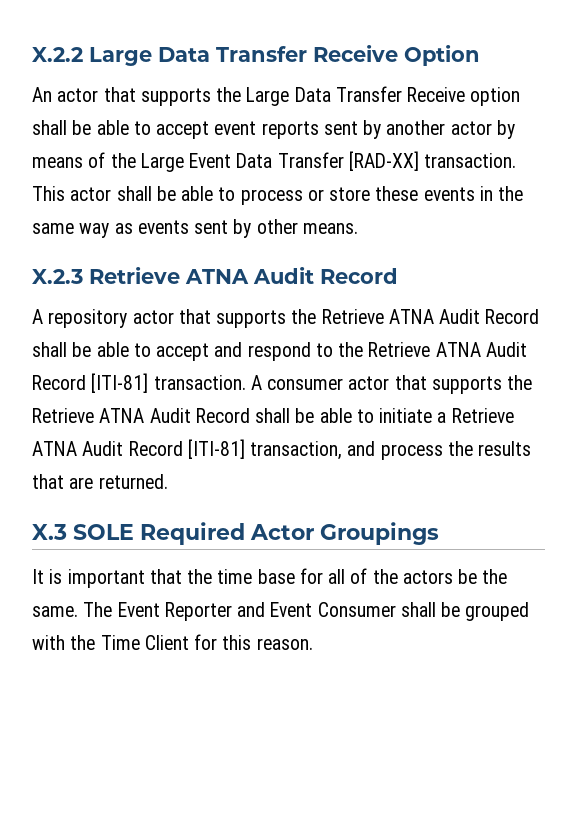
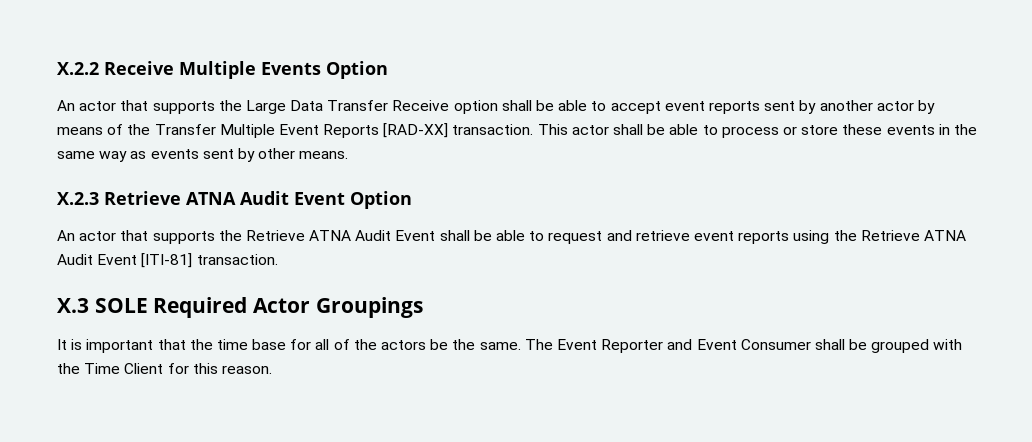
- X.2.2 Large Data Transfer Receive Option
+ X.2.2 Receive Multiple Events Option
- An actor that supports the Large Data Transfer Receive option shall be able to accept event reports sent by another actor by means of the Large Event Data Transfer [RAD-XX] transaction.
+ An actor that supports the Large Data Transfer Receive option shall be able to accept event reports sent by another actor by means of the Transfer Multiple Event Reports [RAD-XX] transaction.
- X.2.3 Retrieve ATNA Audit Record
- A repository actor that supports the Retrieve ATNA Audit Record shall be able to accept and respond to the Retrieve ATNA Audit Record [ITI-81] transaction. A consumer actor that supports the Retrieve ATNA Audit Record shall be able to initiate a Retrieve ATNA Audit Record [ITI-81] transaction, and process the results that are returned.
+ X.2.3 Retrieve ATNA Audit Event Option
+ An actor that supports the Retrieve ATNA Audit Event shall be able to request and retrieve event reports using the Retrieve ATNA Audit Event [ITI-81] transaction.

